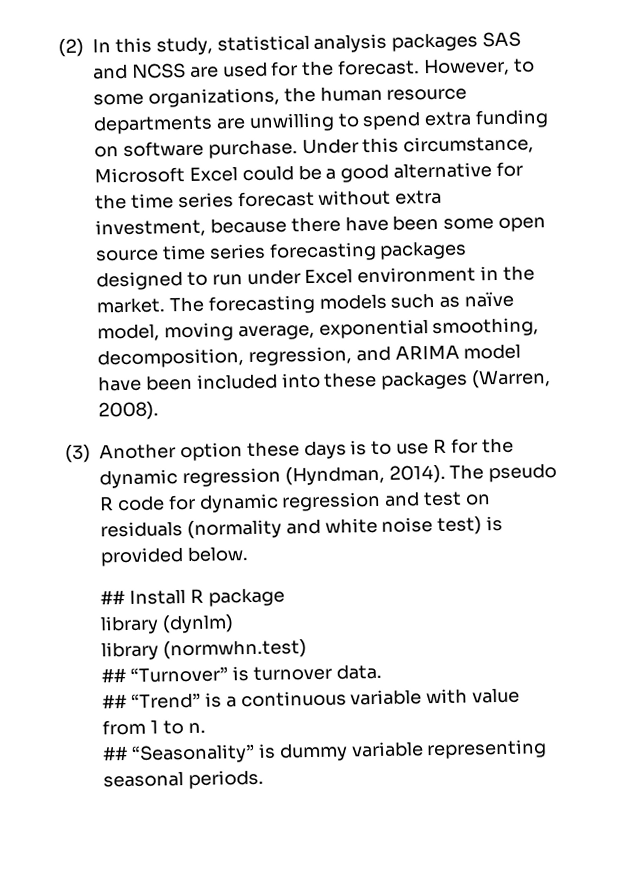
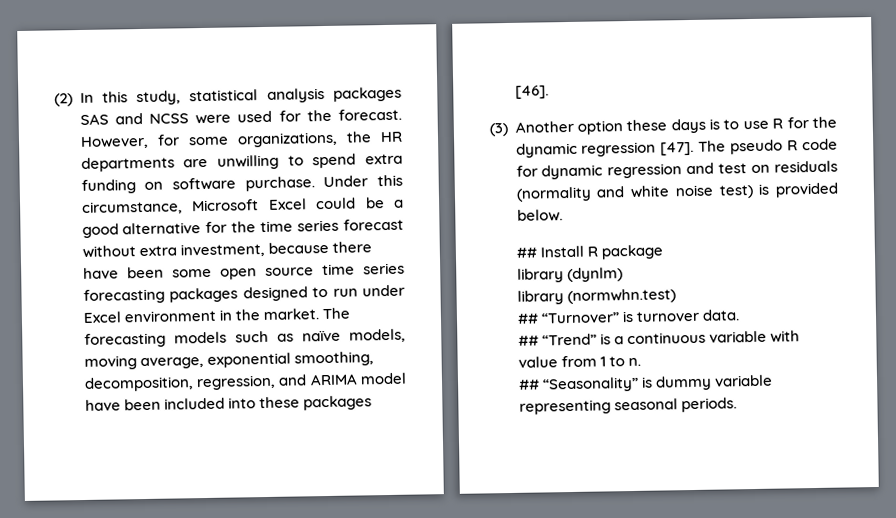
- (2) In this study, statistical analysis packages SAS and NCSS are used for the forecast.
+ (2) In this study, statistical analysis packages SAS and NCSS were used for the forecast.
- However, to some organizations, the human resource departments are unwilling to spend extra funding on software purchase.
+ However, for some organizations, the HR departments are unwilling to spend extra funding on software purchase.
- The forecasting models such as naïve model, moving average, exponential smoothing, decomposition, regression, and ARIMA model have been included into these packages (Warren, 2008).
+ The forecasting models such as naïve models, moving average, exponential smoothing, decomposition, regression, and ARIMA model have been included into these packages [46].
- (3) Another option these days is to use R for the dynamic regression (Hyndman, 2014).
+ (3) Another option these days is to use R for the dynamic regression [47].

